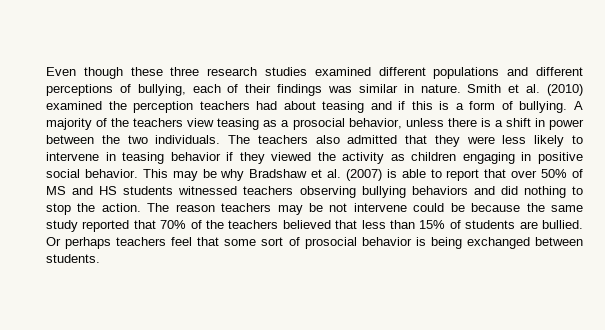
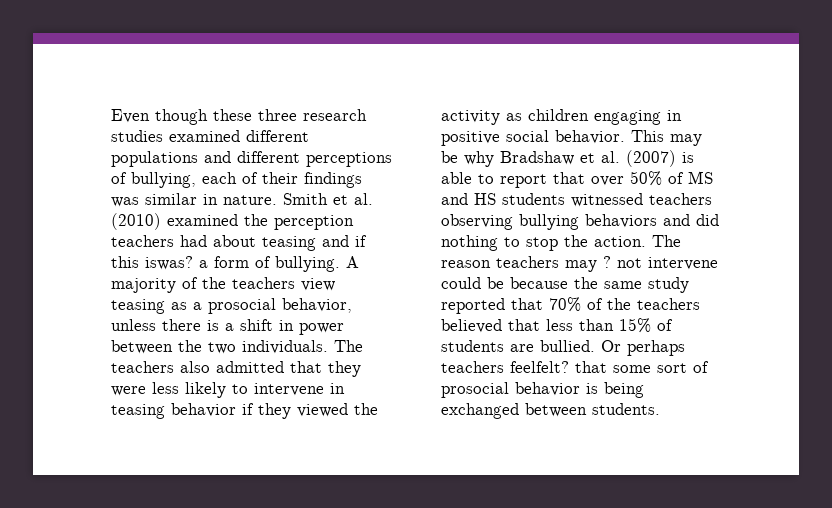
- Smith et al. (2010) examined the perception teachers had about teasing and if this is a form of bullying.
+ Smith et al. (2010) examined the perception teachers had about teasing and if this iswas? a form of bullying.
- The reason teachers may be not intervene could be because the same study reported that 70% of the teachers believed that less than 15% of students are bullied.
+ The reason teachers may ? not intervene could be because the same study reported that 70% of the teachers believed that less than 15% of students are bullied.
- Or perhaps teachers feel that some sort of prosocial behavior is being exchanged between students.
+ Or perhaps teachers feelfelt? that some sort of prosocial behavior is being exchanged between students.

